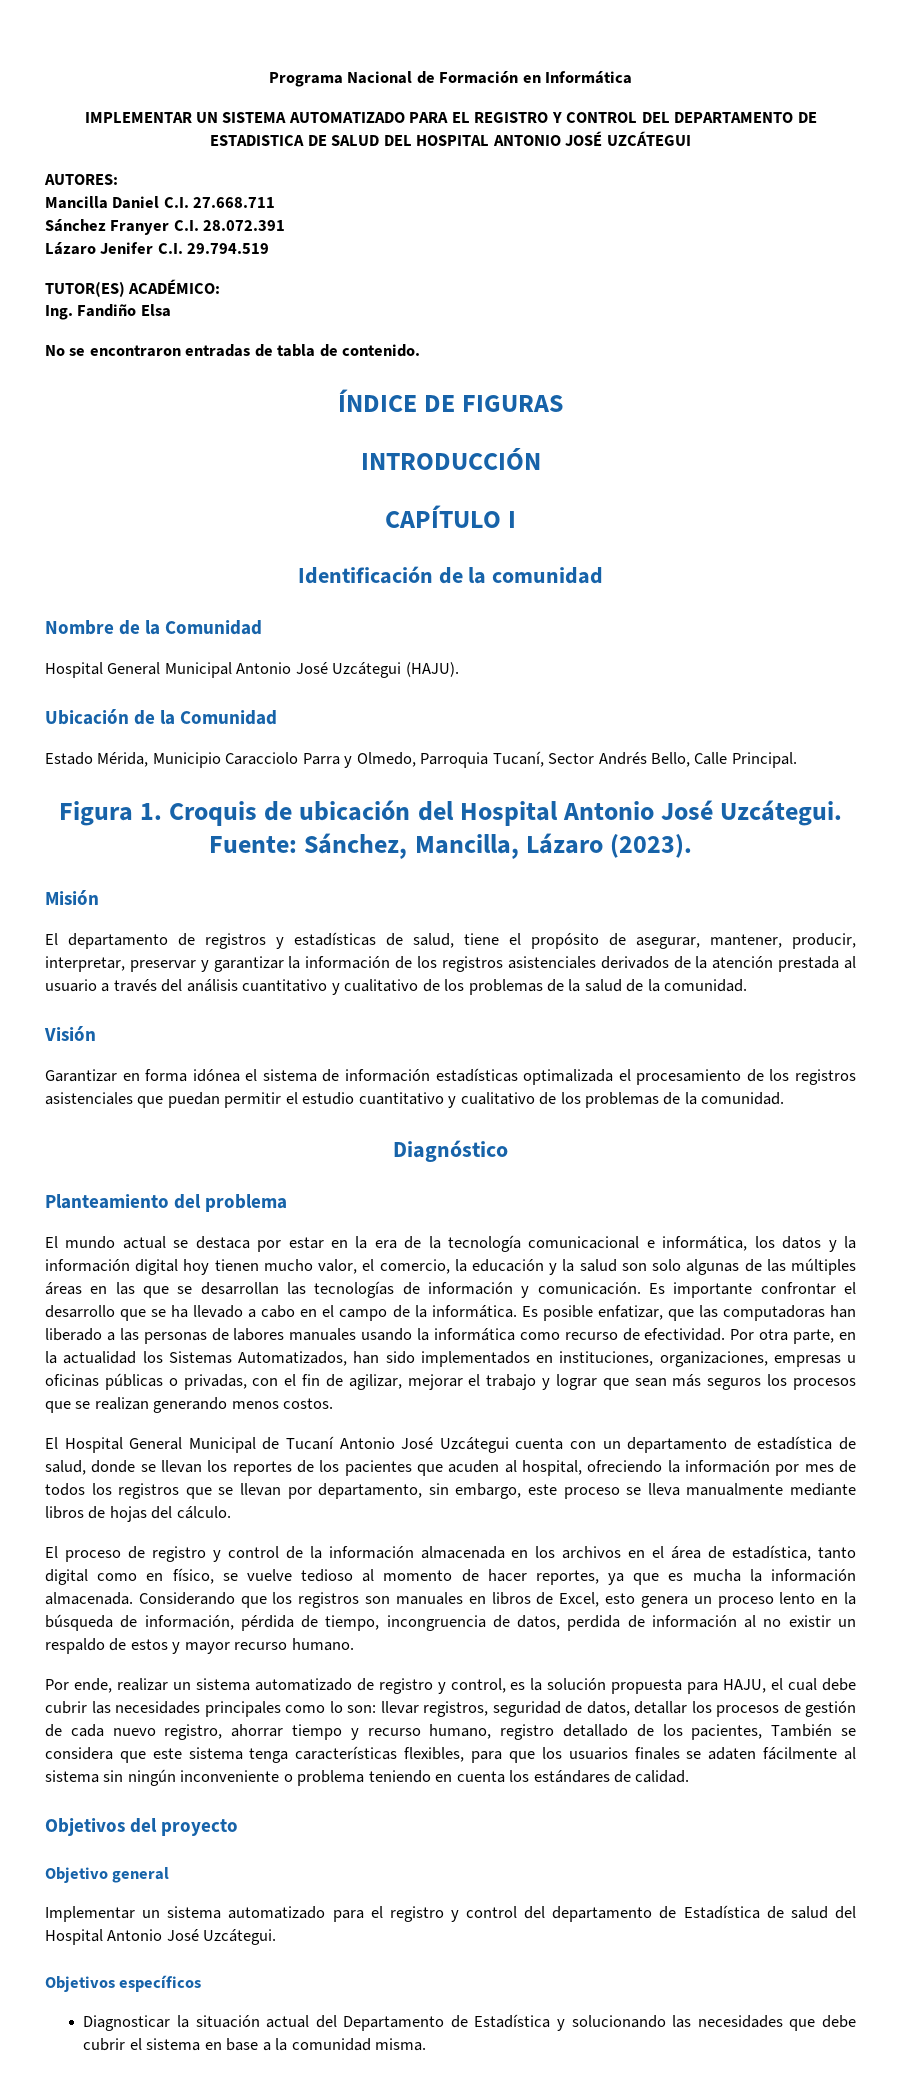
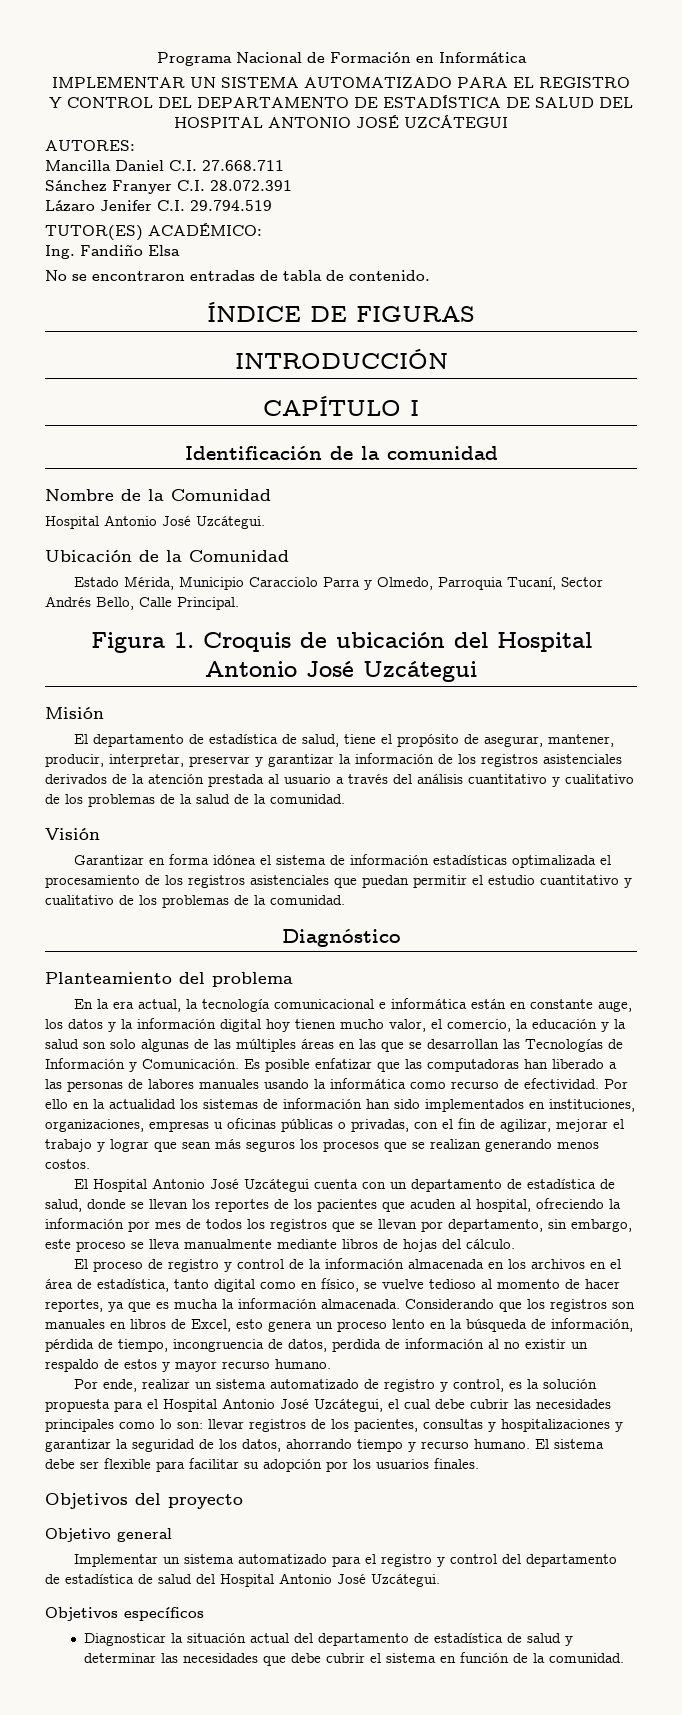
- IMPLEMENTAR UN SISTEMA AUTOMATIZADO PARA EL REGISTRO Y CONTROL DEL DEPARTAMENTO DE ESTADISTICA DE SALUD DEL HOSPITAL ANTONIO JOSÉ UZCÁTEGUI
+ IMPLEMENTAR UN SISTEMA AUTOMATIZADO PARA EL REGISTRO Y CONTROL DEL DEPARTAMENTO DE ESTADÍSTICA DE SALUD DEL HOSPITAL ANTONIO JOSÉ UZCÁTEGUI
  Nombre de la Comunidad
- Hospital General Municipal Antonio José Uzcátegui (HAJU).
+ Hospital Antonio José Uzcátegui.
- Figura 1. Croquis de ubicación del Hospital Antonio José Uzcátegui. Fuente: Sánchez, Mancilla, Lázaro (2023).
+ Figura 1. Croquis de ubicación del Hospital Antonio José Uzcátegui
- El departamento de registros y estadísticas de salud, tiene el propósito de asegurar, mantener, producir, interpretar, preservar y garantizar la información de los registros asistenciales derivados de la atención prestada al usuario a través del análisis cuantitativo y cualitativo de los problemas de la salud de la comunidad.
+ El departamento de estadística de salud, tiene el propósito de asegurar, mantener, producir, interpretar, preservar y garantizar la información de los registros asistenciales derivados de la atención prestada al usuario a través del análisis cuantitativo y cualitativo de los problemas de la salud de la comunidad.
- El mundo actual se destaca por estar en la era de la tecnología comunicacional e informática, los datos y la información digital hoy tienen mucho valor, el comercio, la educación y la salud son solo algunas de las múltiples áreas en las que se desarrollan las tecnologías de información y comunicación. Es importante confrontar el desarrollo que se ha llevado a cabo en el campo de la informática.
+ En la era actual, la tecnología comunicacional e informática están en constante auge, los datos y la información digital hoy tienen mucho valor, el comercio, la educación y la salud son solo algunas de las múltiples áreas en las que se desarrollan las Tecnologías de Información y Comunicación.
- Es posible enfatizar, que las computadoras han liberado a las personas de labores manuales usando la informática como recurso de efectividad.
+ Es posible enfatizar que las computadoras han liberado a las personas de labores manuales usando la informática como recurso de efectividad.
- Por otra parte, en la actualidad los Sistemas Automatizados, han sido implementados en instituciones, organizaciones, empresas u oficinas públicas o privadas, con el fin de agilizar, mejorar el trabajo y lograr que sean más seguros los procesos que se realizan generando menos costos.
+ Por ello en la actualidad los sistemas de información han sido implementados en instituciones, organizaciones, empresas u oficinas públicas o privadas, con el fin de agilizar, mejorar el trabajo y lograr que sean más seguros los procesos que se realizan generando menos costos.
- El Hospital General Municipal de Tucaní Antonio José Uzcátegui cuenta con un departamento de estadística de salud, donde se llevan los reportes de los pacientes que acuden al hospital, ofreciendo la información por mes de todos los registros que se llevan por departamento, sin embargo, este proceso se lleva manualmente mediante libros de hojas del cálculo.
+ El Hospital Antonio José Uzcátegui cuenta con un departamento de estadística de salud, donde se llevan los reportes de los pacientes que acuden al hospital, ofreciendo la información por mes de todos los registros que se llevan por departamento, sin embargo, este proceso se lleva manualmente mediante libros de hojas del cálculo.
- Por ende, realizar un sistema automatizado de registro y control, es la solución propuesta para HAJU, el cual debe cubrir las necesidades principales como lo son: llevar registros, seguridad de datos, detallar los procesos de gestión de cada nuevo registro, ahorrar tiempo y recurso humano, registro detallado de los pacientes, También se considera que este sistema tenga características flexibles, para que los usuarios finales se adaten fácilmente al sistema sin ningún inconveniente o problema teniendo en cuenta los estándares de calidad.
+ Por ende, realizar un sistema automatizado de registro y control, es la solución propuesta para el Hospital Antonio José Uzcátegui, el cual debe cubrir las necesidades principales como lo son: llevar registros de los pacientes, consultas y hospitalizaciones y garantizar la seguridad de los datos, ahorrando tiempo y recurso humano. El sistema debe ser flexible para facilitar su adopción por los usuarios finales.
- Implementar un sistema automatizado para el registro y control del departamento de Estadística de salud del Hospital Antonio José Uzcátegui.
+ Implementar un sistema automatizado para el registro y control del departamento de estadística de salud del Hospital Antonio José Uzcátegui.
- Diagnosticar la situación actual del Departamento de Estadística y solucionando las necesidades que debe cubrir el sistema en base a la comunidad misma.
+ Diagnosticar la situación actual del departamento de estadística de salud y determinar las necesidades que debe cubrir el sistema en función de la comunidad.

